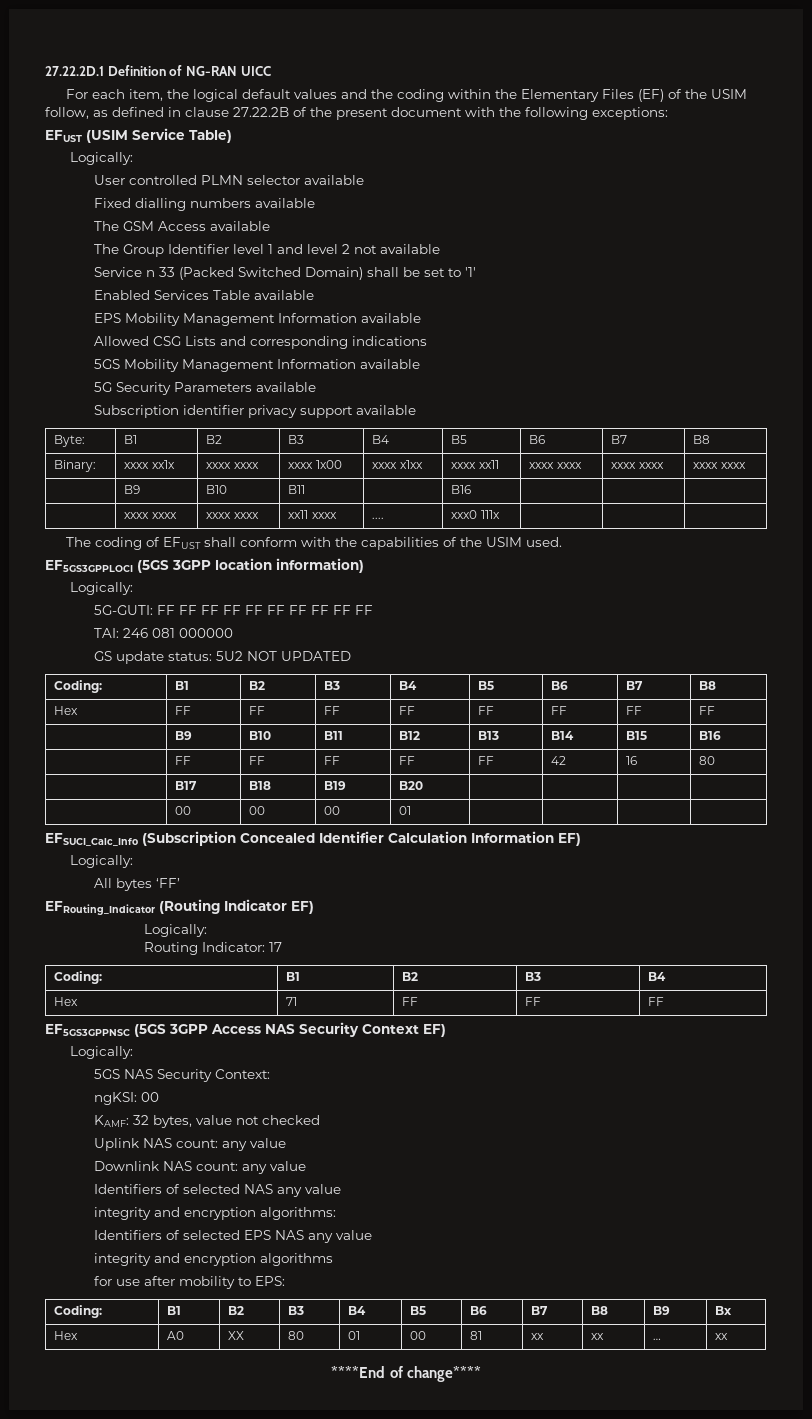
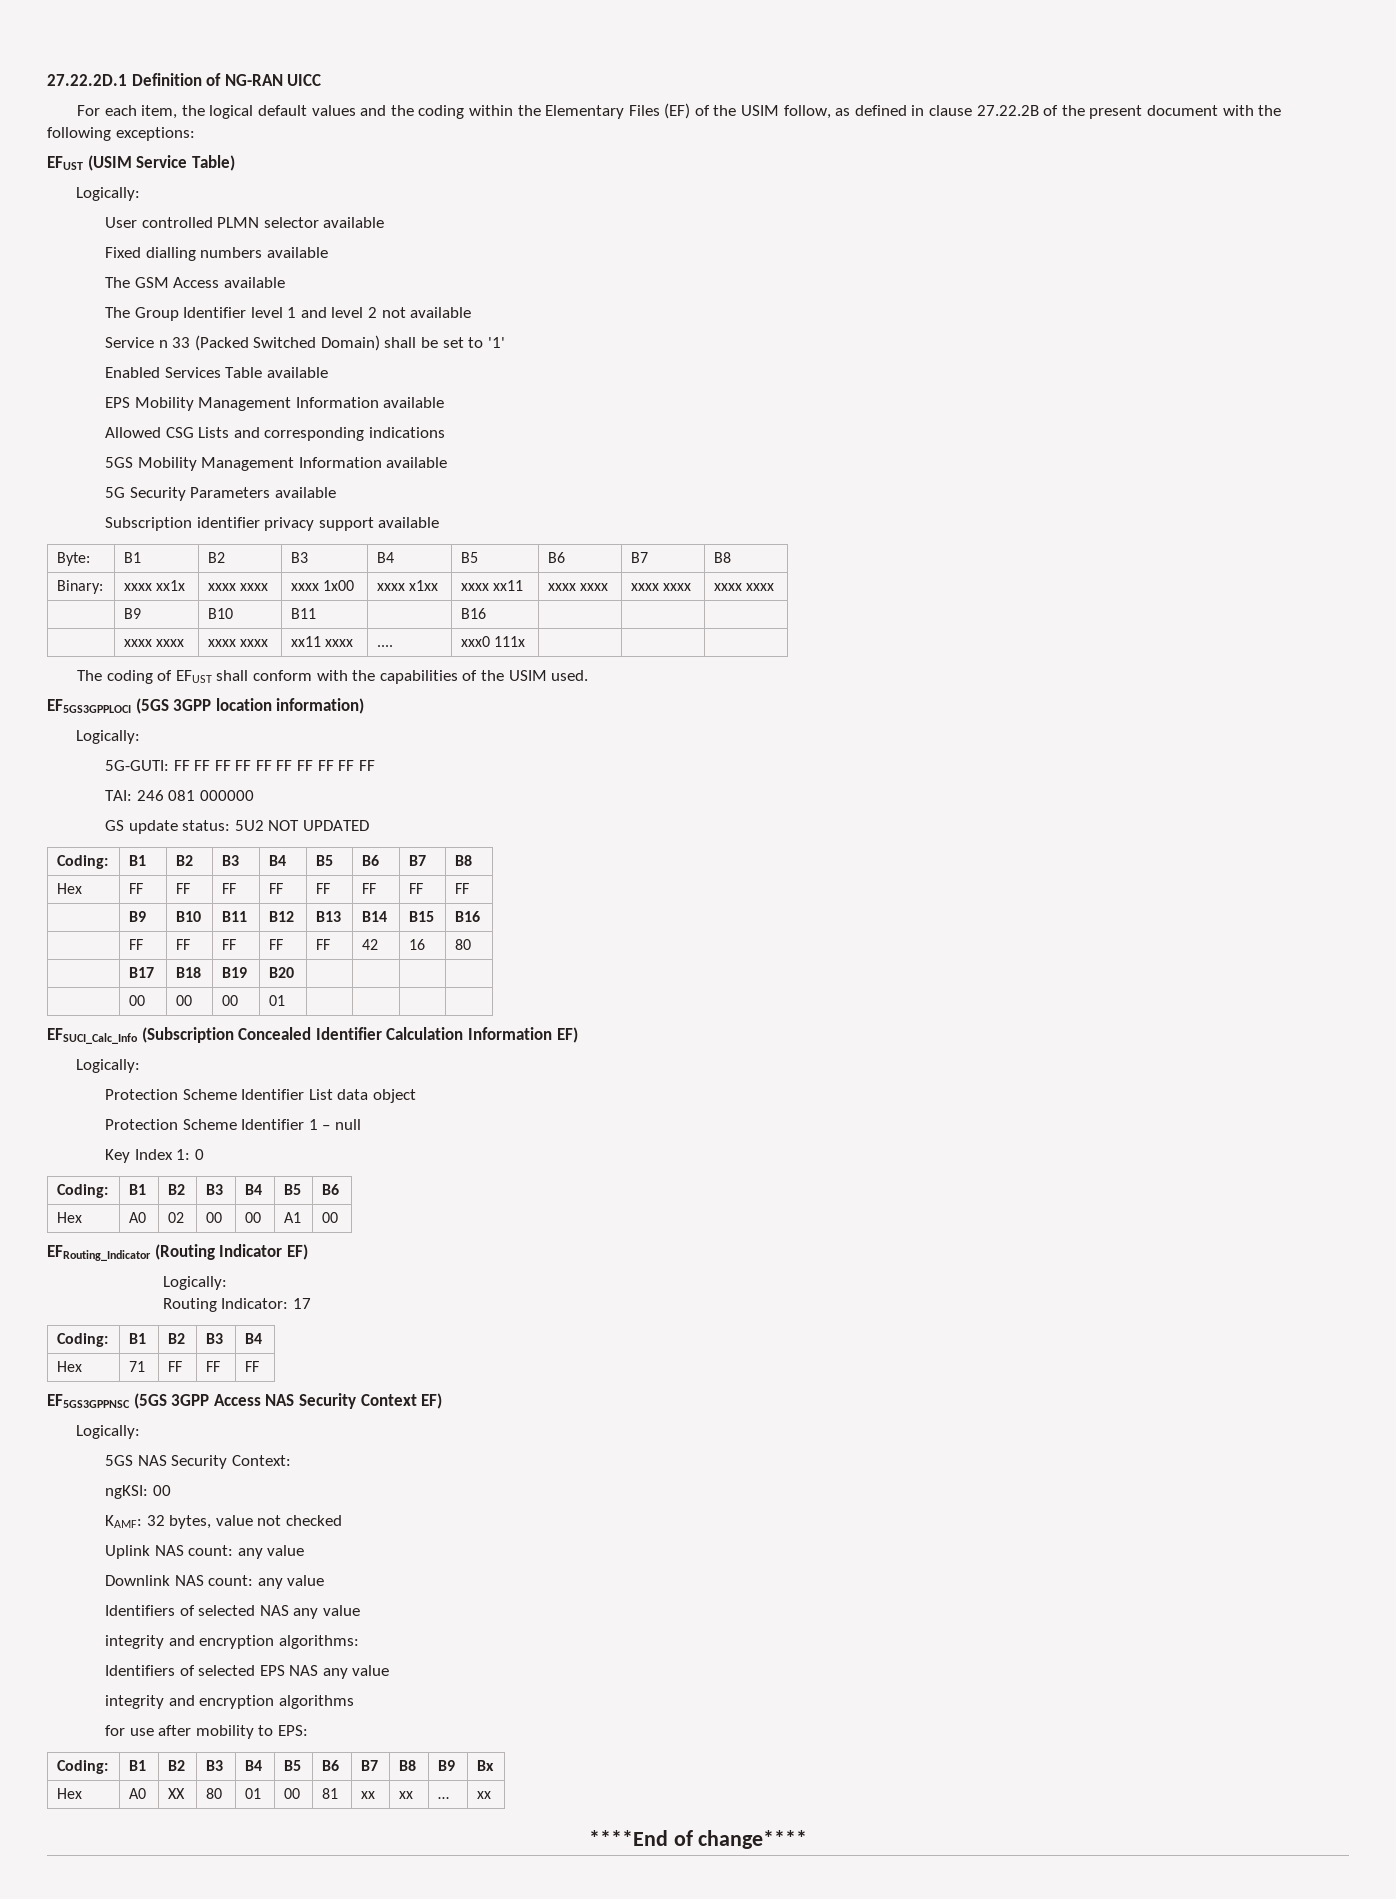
- All bytes ‘FF’
+ Protection Scheme Identifier List data object
+ Protection Scheme Identifier 1 – null
+ Key Index 1: 0
+ Coding: | B1 | B2 | B3 | B4 | B5 | B6
+ Hex | A0 | 02 | 00 | 00 | A1 | 00

